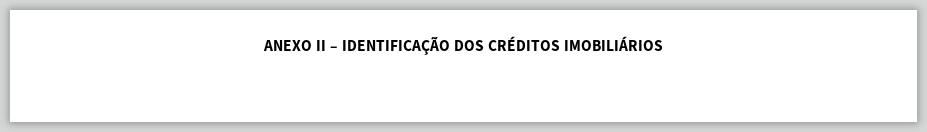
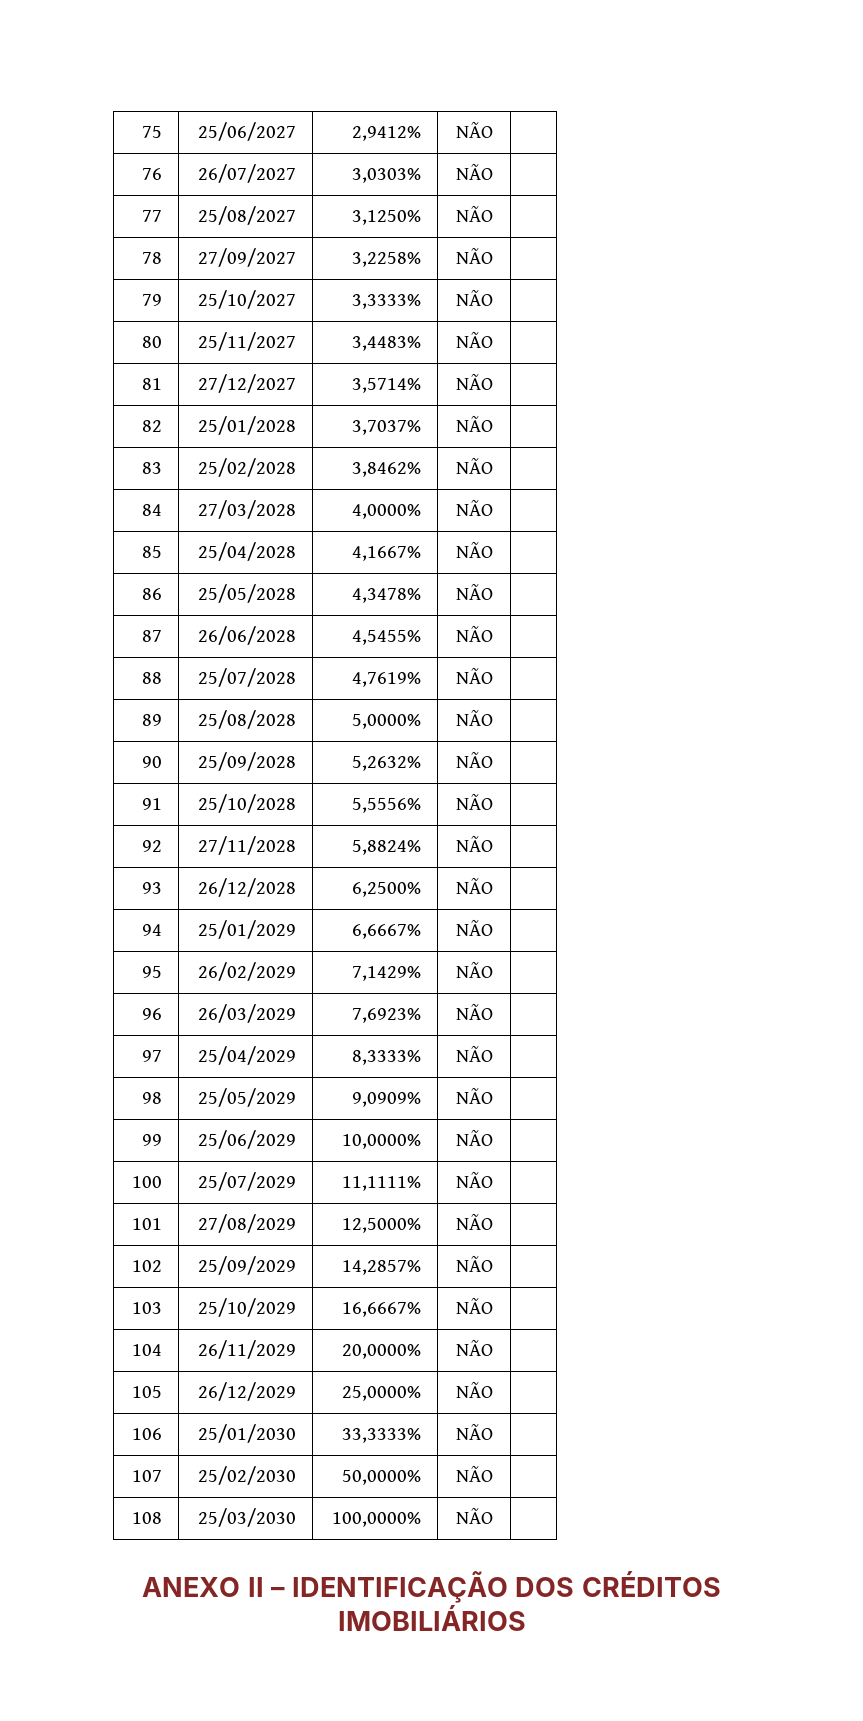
+ 75 | 25/06/2027 | 2,9412% | NÃO |
+ 76 | 26/07/2027 | 3,0303% | NÃO |
+ 77 | 25/08/2027 | 3,1250% | NÃO |
+ 78 | 27/09/2027 | 3,2258% | NÃO |
+ 79 | 25/10/2027 | 3,3333% | NÃO |
+ 80 | 25/11/2027 | 3,4483% | NÃO |
+ 81 | 27/12/2027 | 3,5714% | NÃO |
+ 82 | 25/01/2028 | 3,7037% | NÃO |
+ 83 | 25/02/2028 | 3,8462% | NÃO |
+ 84 | 27/03/2028 | 4,0000% | NÃO |
+ 85 | 25/04/2028 | 4,1667% | NÃO |
+ 86 | 25/05/2028 | 4,3478% | NÃO |
+ 87 | 26/06/2028 | 4,5455% | NÃO |
+ 88 | 25/07/2028 | 4,7619% | NÃO |
+ 89 | 25/08/2028 | 5,0000% | NÃO |
+ 90 | 25/09/2028 | 5,2632% | NÃO |
+ 91 | 25/10/2028 | 5,5556% | NÃO |
+ 92 | 27/11/2028 | 5,8824% | NÃO |
+ 93 | 26/12/2028 | 6,2500% | NÃO |
+ 94 | 25/01/2029 | 6,6667% | NÃO |
+ 95 | 26/02/2029 | 7,1429% | NÃO |
+ 96 | 26/03/2029 | 7,6923% | NÃO |
+ 97 | 25/04/2029 | 8,3333% | NÃO |
+ 98 | 25/05/2029 | 9,0909% | NÃO |
+ 99 | 25/06/2029 | 10,0000% | NÃO |
+ 100 | 25/07/2029 | 11,1111% | NÃO |
+ 101 | 27/08/2029 | 12,5000% | NÃO |
+ 102 | 25/09/2029 | 14,2857% | NÃO |
+ 103 | 25/10/2029 | 16,6667% | NÃO |
+ 104 | 26/11/2029 | 20,0000% | NÃO |
+ 105 | 26/12/2029 | 25,0000% | NÃO |
+ 106 | 25/01/2030 | 33,3333% | NÃO |
+ 107 | 25/02/2030 | 50,0000% | NÃO |
+ 108 | 25/03/2030 | 100,0000% | NÃO |

